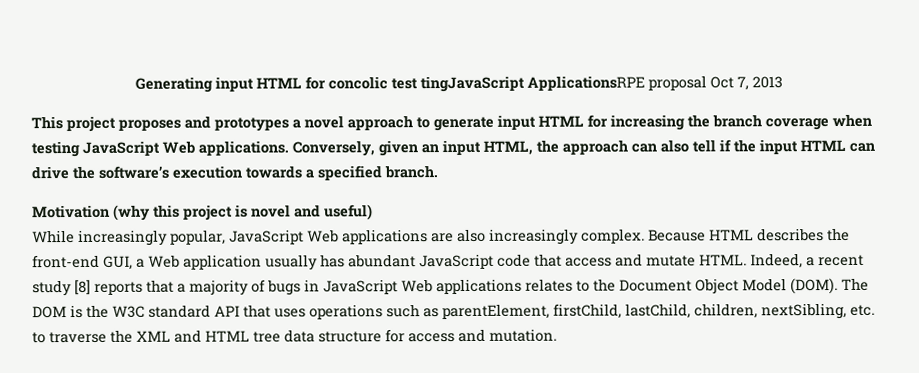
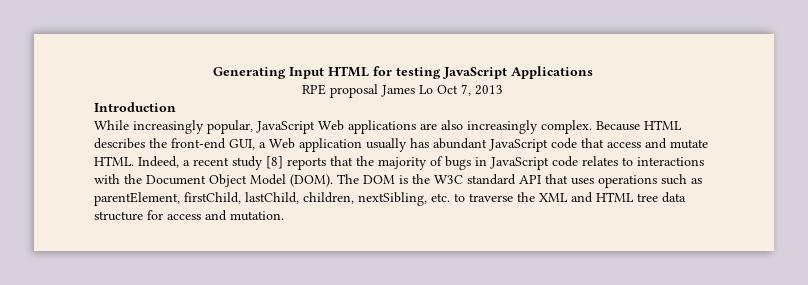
- Generating input HTML for concolic test tingJavaScript ApplicationsRPE proposal Oct 7, 2013
- This project proposes and prototypes a novel approach to generate input HTML for increasing the branch coverage when testing JavaScript Web applications. Conversely, given an input HTML, the approach can also tell if the input HTML can drive the software’s execution towards a specified branch.
- Motivation (why this project is novel and useful)
+ Generating Input HTML for testing JavaScript Applications
+ RPE proposal James Lo Oct 7, 2013
+ Introduction
- Indeed, a recent study [8] reports that a majority of bugs in JavaScript Web applications relates to the Document Object Model (DOM).
+ Indeed, a recent study [8] reports that the majority of bugs in JavaScript code relates to interactions with the Document Object Model (DOM).

